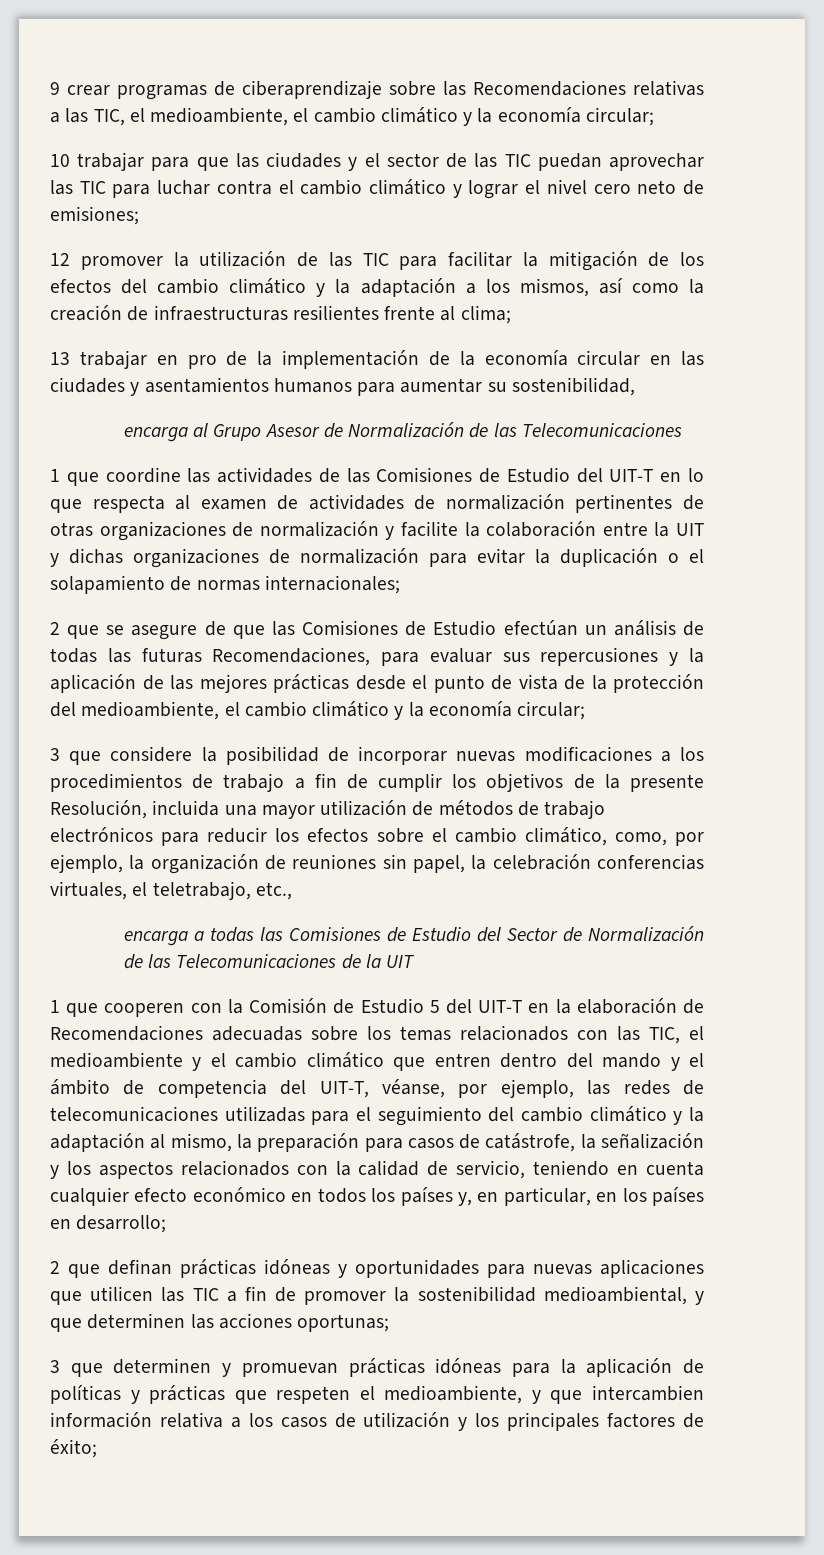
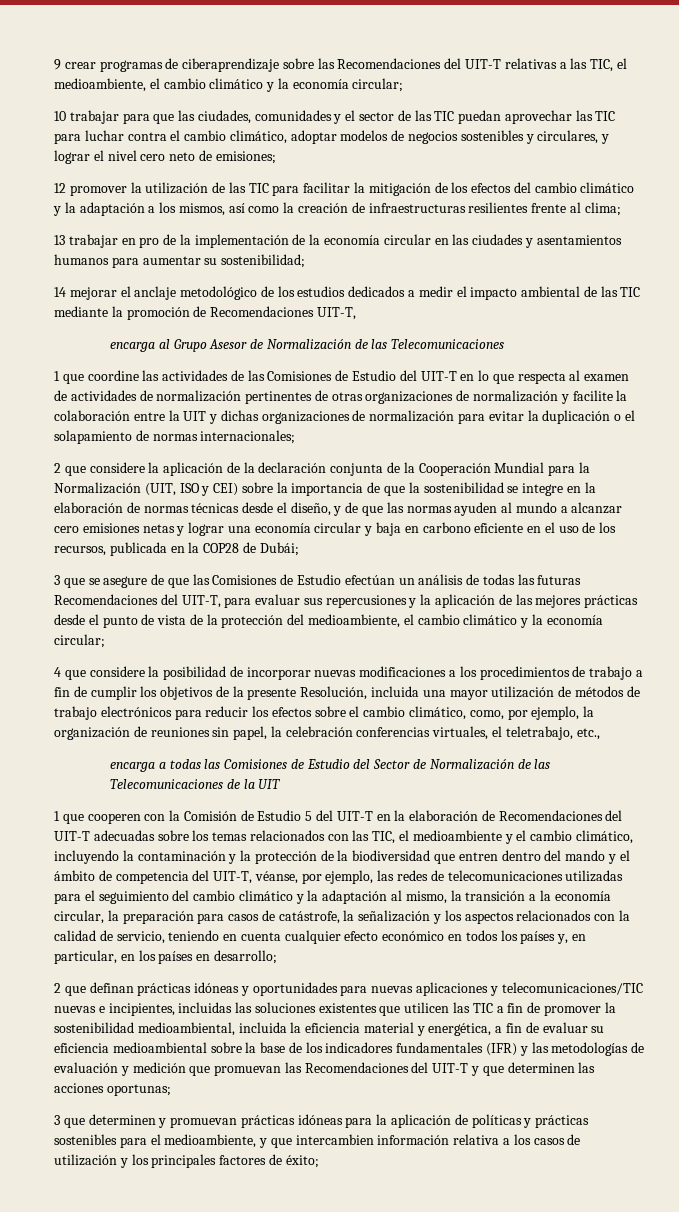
- 9 crear programas de ciberaprendizaje sobre las Recomendaciones relativas a las TIC, el medioambiente, el cambio climático y la economía circular;
+ 9 crear programas de ciberaprendizaje sobre las Recomendaciones del UIT-T relativas a las TIC, el medioambiente, el cambio climático y la economía circular;
- 10 trabajar para que las ciudades y el sector de las TIC puedan aprovechar las TIC para luchar contra el cambio climático y lograr el nivel cero neto de emisiones;
+ 10 trabajar para que las ciudades, comunidades y el sector de las TIC puedan aprovechar las TIC para luchar contra el cambio climático, adoptar modelos de negocios sostenibles y circulares, y lograr el nivel cero neto de emisiones;
- 13 trabajar en pro de la implementación de la economía circular en las ciudades y asentamientos humanos para aumentar su sostenibilidad,
+ 13 trabajar en pro de la implementación de la economía circular en las ciudades y asentamientos humanos para aumentar su sostenibilidad;
+ 14 mejorar el anclaje metodológico de los estudios dedicados a medir el impacto ambiental de las TIC mediante la promoción de Recomendaciones UIT-T,
- 2 que se asegure de que las Comisiones de Estudio efectúan un análisis de todas las futuras Recomendaciones, para evaluar sus repercusiones y la aplicación de las mejores prácticas desde el punto de vista de la protección del medioambiente, el cambio climático y la economía circular;
+ 2 que considere la aplicación de la declaración conjunta de la Cooperación Mundial para la Normalización (UIT, ISO y CEI) sobre la importancia de que la sostenibilidad se integre en la elaboración de normas técnicas desde el diseño, y de que las normas ayuden al mundo a alcanzar cero emisiones netas y lograr una economía circular y baja en carbono eficiente en el uso de los recursos, publicada en la COP28 de Dubái;
+ 3 que se asegure de que las Comisiones de Estudio efectúan un análisis de todas las futuras Recomendaciones del UIT-T, para evaluar sus repercusiones y la aplicación de las mejores prácticas desde el punto de vista de la protección del medioambiente, el cambio climático y la economía circular;
- 3 que considere la posibilidad de incorporar nuevas modificaciones a los procedimientos de trabajo a fin de cumplir los objetivos de la presente Resolución, incluida una mayor utilización de métodos de trabajo electrónicos para reducir los efectos sobre el cambio climático, como, por ejemplo, la organización de reuniones sin papel, la celebración conferencias virtuales, el teletrabajo, etc.,
+ 4 que considere la posibilidad de incorporar nuevas modificaciones a los procedimientos de trabajo a fin de cumplir los objetivos de la presente Resolución, incluida una mayor utilización de métodos de trabajo electrónicos para reducir los efectos sobre el cambio climático, como, por ejemplo, la organización de reuniones sin papel, la celebración conferencias virtuales, el teletrabajo, etc.,
- 1 que cooperen con la Comisión de Estudio 5 del UIT-T en la elaboración de Recomendaciones adecuadas sobre los temas relacionados con las TIC, el medioambiente y el cambio climático que entren dentro del mando y el ámbito de competencia del UIT-T, véanse, por ejemplo, las redes de telecomunicaciones utilizadas para el seguimiento del cambio climático y la adaptación al mismo, la preparación para casos de catástrofe, la señalización y los aspectos relacionados con la calidad de servicio, teniendo en cuenta cualquier efecto económico en todos los países y, en particular, en los países en desarrollo;
+ 1 que cooperen con la Comisión de Estudio 5 del UIT-T en la elaboración de Recomendaciones del UIT-T adecuadas sobre los temas relacionados con las TIC, el medioambiente y el cambio climático, incluyendo la contaminación y la protección de la biodiversidad que entren dentro del mando y el ámbito de competencia del UIT-T, véanse, por ejemplo, las redes de telecomunicaciones utilizadas para el seguimiento del cambio climático y la adaptación al mismo, la transición a la economía circular, la preparación para casos de catástrofe, la señalización y los aspectos relacionados con la calidad de servicio, teniendo en cuenta cualquier efecto económico en todos los países y, en particular, en los países en desarrollo;
- 2 que definan prácticas idóneas y oportunidades para nuevas aplicaciones que utilicen las TIC a fin de promover la sostenibilidad medioambiental, y que determinen las acciones oportunas;
+ 2 que definan prácticas idóneas y oportunidades para nuevas aplicaciones y telecomunicaciones/TIC nuevas e incipientes, incluidas las soluciones existentes que utilicen las TIC a fin de promover la sostenibilidad medioambiental, incluida la eficiencia material y energética, a fin de evaluar su eficiencia medioambiental sobre la base de los indicadores fundamentales (IFR) y las metodologías de evaluación y medición que promuevan las Recomendaciones del UIT-T y que determinen las acciones oportunas;
- 3 que determinen y promuevan prácticas idóneas para la aplicación de políticas y prácticas que respeten el medioambiente, y que intercambien información relativa a los casos de utilización y los principales factores de éxito;
+ 3 que determinen y promuevan prácticas idóneas para la aplicación de políticas y prácticas sostenibles para el medioambiente, y que intercambien información relativa a los casos de utilización y los principales factores de éxito;

